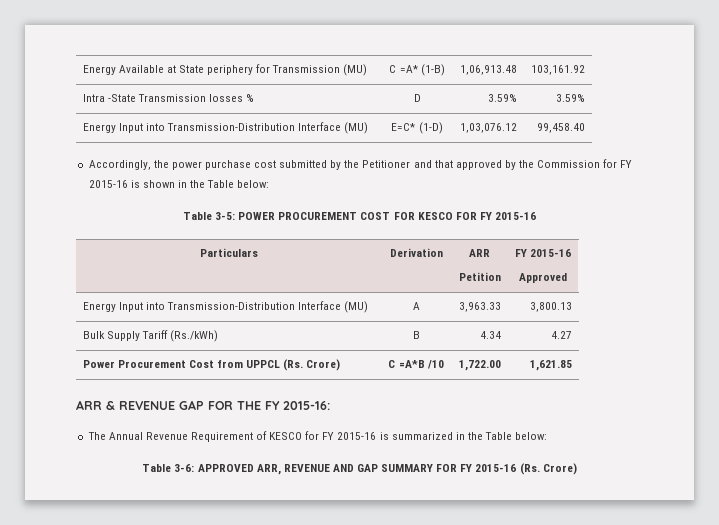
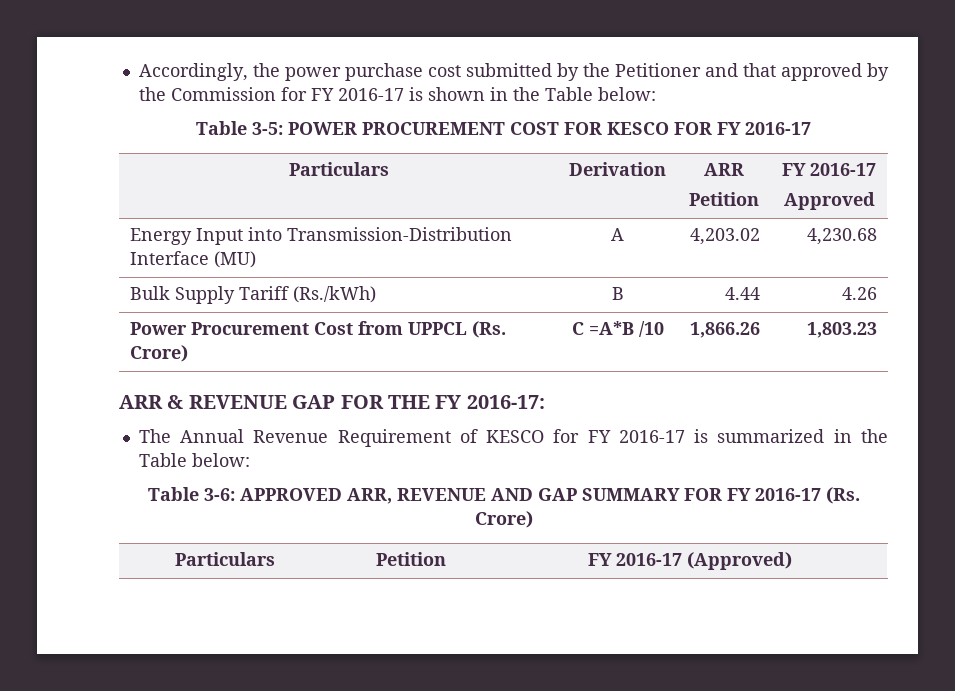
- Energy Available at State periphery for Transmission (MU) | C =A* (1-B) | 1,06,913.48 | 103,161.92
- Intra -State Transmission losses % | D | 3.59% | 3.59%
- Energy Input into Transmission-Distribution Interface (MU) | E=C* (1-D) | 1,03,076.12 | 99,458.40
- Accordingly, the power purchase cost submitted by the Petitioner and that approved by the Commission for FY 2015-16 is shown in the Table below:
+ Accordingly, the power purchase cost submitted by the Petitioner and that approved by the Commission for FY 2016-17 is shown in the Table below:
- Table 3-5: POWER PROCUREMENT COST FOR KESCO FOR FY 2015-16
+ Table 3-5: POWER PROCUREMENT COST FOR KESCO FOR FY 2016-17
  Particulars | Derivation | ARR
- Petition | FY 2015-16
+ Petition | FY 2016-17
- Energy Input into Transmission-Distribution Interface (MU) | A | 3,963.33 | 3,800.13
+ Energy Input into Transmission-Distribution Interface (MU) | A | 4,203.02 | 4,230.68
- Bulk Supply Tariff (Rs./kWh) | B | 4.34 | 4.27
+ Bulk Supply Tariff (Rs./kWh) | B | 4.44 | 4.26
- Power Procurement Cost from UPPCL (Rs. Crore) | C =A*B /10 | 1,722.00 | 1,621.85
+ Power Procurement Cost from UPPCL (Rs. Crore) | C =A*B /10 | 1,866.26 | 1,803.23
- ARR & REVENUE GAP FOR THE FY 2015-16:
+ ARR & REVENUE GAP FOR THE FY 2016-17:
- The Annual Revenue Requirement of KESCO for FY 2015-16 is summarized in the Table below:
+ The Annual Revenue Requirement of KESCO for FY 2016-17 is summarized in the Table below:
- Table 3-6: APPROVED ARR, REVENUE AND GAP SUMMARY FOR FY 2015-16 (Rs. Crore)
+ Table 3-6: APPROVED ARR, REVENUE AND GAP SUMMARY FOR FY 2016-17 (Rs. Crore)
+ Particulars | Petition | FY 2016-17 (Approved)

